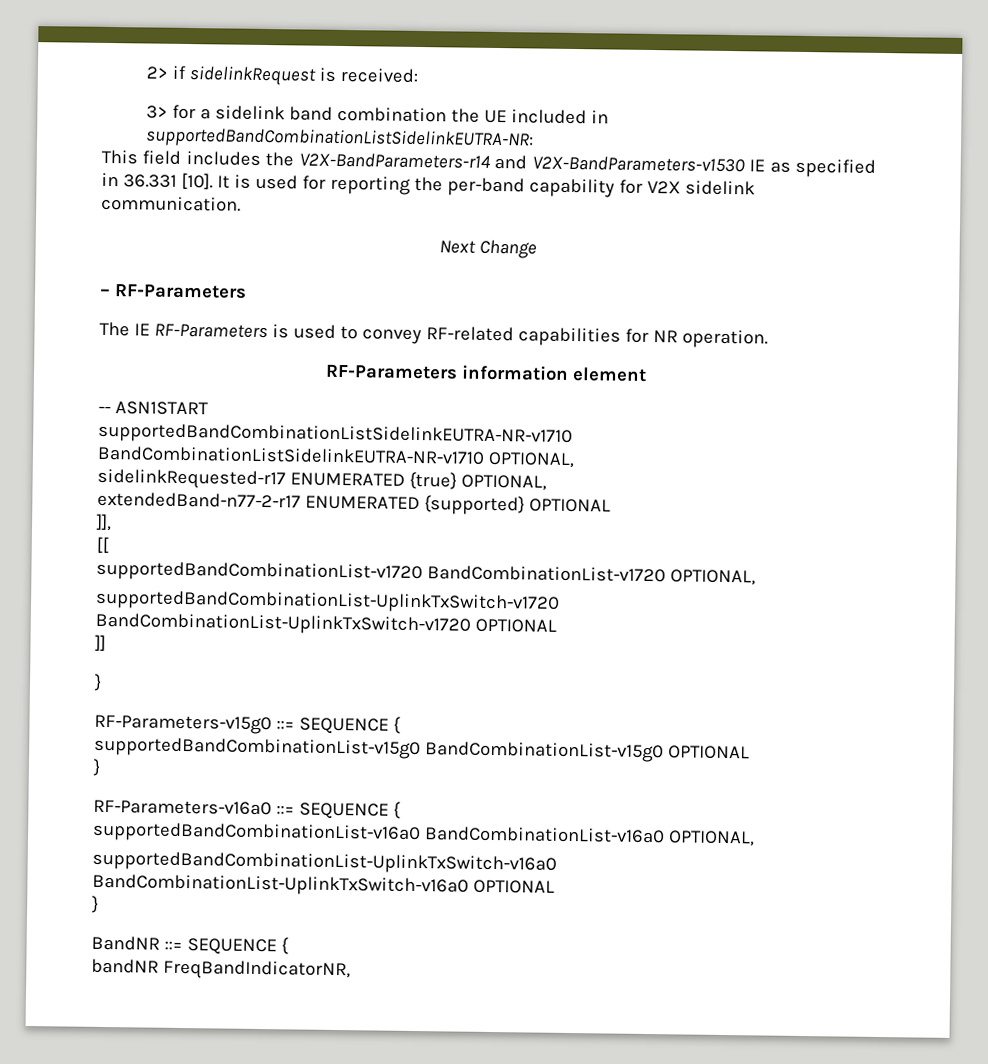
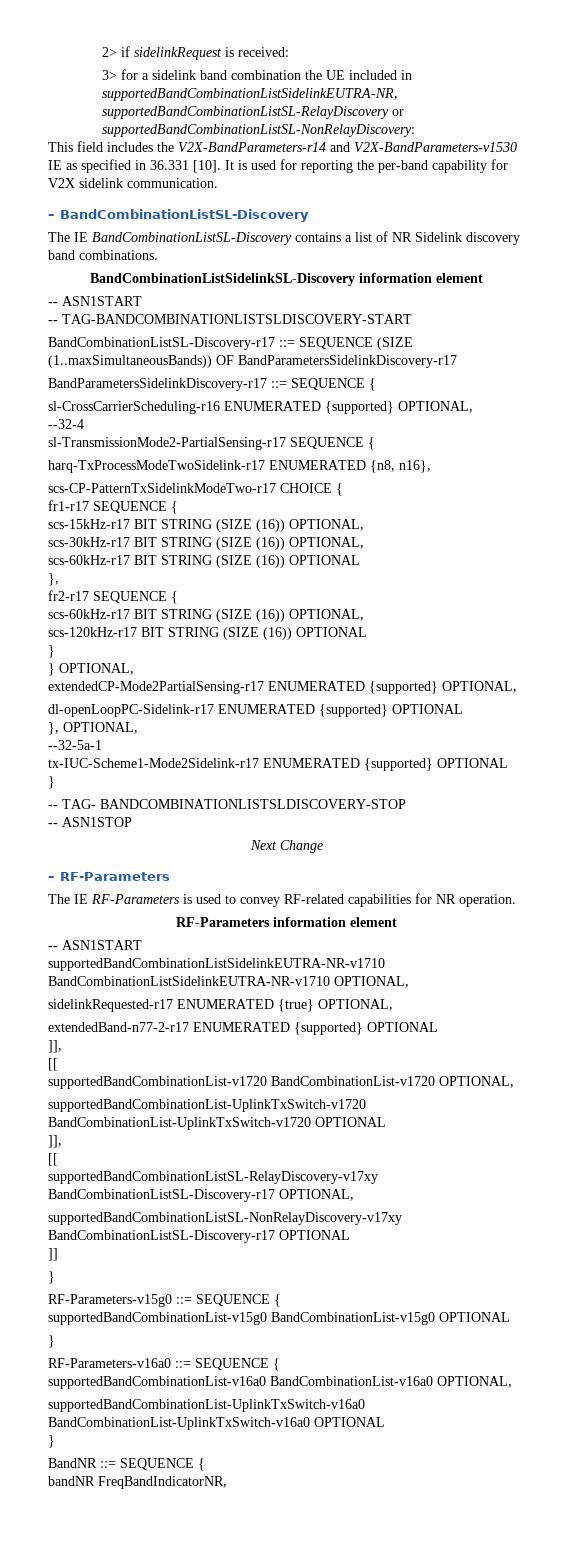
- 3> for a sidelink band combination the UE included in supportedBandCombinationListSidelinkEUTRA-NR:
+ 3> for a sidelink band combination the UE included in supportedBandCombinationListSidelinkEUTRA-NR, supportedBandCombinationListSL-RelayDiscovery or supportedBandCombinationListSL-NonRelayDiscovery:
+ – BandCombinationListSL-Discovery
+ The IE BandCombinationListSL-Discovery contains a list of NR Sidelink discovery band combinations.
+ BandCombinationListSidelinkSL-Discovery information element
+ -- ASN1START
+ -- TAG-BANDCOMBINATIONLISTSLDISCOVERY-START
+ BandCombinationListSL-Discovery-r17 ::= SEQUENCE (SIZE (1..maxSimultaneousBands)) OF BandParametersSidelinkDiscovery-r17
+ BandParametersSidelinkDiscovery-r17 ::= SEQUENCE {
+ sl-CrossCarrierScheduling-r16 ENUMERATED {supported} OPTIONAL,
+ --32-4
+ sl-TransmissionMode2-PartialSensing-r17 SEQUENCE {
+ harq-TxProcessModeTwoSidelink-r17 ENUMERATED {n8, n16},
+ scs-CP-PatternTxSidelinkModeTwo-r17 CHOICE {
+ fr1-r17 SEQUENCE {
+ scs-15kHz-r17 BIT STRING (SIZE (16)) OPTIONAL,
+ scs-30kHz-r17 BIT STRING (SIZE (16)) OPTIONAL,
+ scs-60kHz-r17 BIT STRING (SIZE (16)) OPTIONAL
+ },
+ fr2-r17 SEQUENCE {
+ scs-60kHz-r17 BIT STRING (SIZE (16)) OPTIONAL,
+ scs-120kHz-r17 BIT STRING (SIZE (16)) OPTIONAL
+ }
+ } OPTIONAL,
+ extendedCP-Mode2PartialSensing-r17 ENUMERATED {supported} OPTIONAL,
+ dl-openLoopPC-Sidelink-r17 ENUMERATED {supported} OPTIONAL
+ }, OPTIONAL,
+ --32-5a-1
+ tx-IUC-Scheme1-Mode2Sidelink-r17 ENUMERATED {supported} OPTIONAL
+ }
+ -- TAG- BANDCOMBINATIONLISTSLDISCOVERY-STOP
+ -- ASN1STOP
  supportedBandCombinationList-UplinkTxSwitch-v1720 BandCombinationList-UplinkTxSwitch-v1720 OPTIONAL
+ ]],
+ [[
+ supportedBandCombinationListSL-RelayDiscovery-v17xy BandCombinationListSL-Discovery-r17 OPTIONAL,
+ supportedBandCombinationListSL-NonRelayDiscovery-v17xy BandCombinationListSL-Discovery-r17 OPTIONAL

